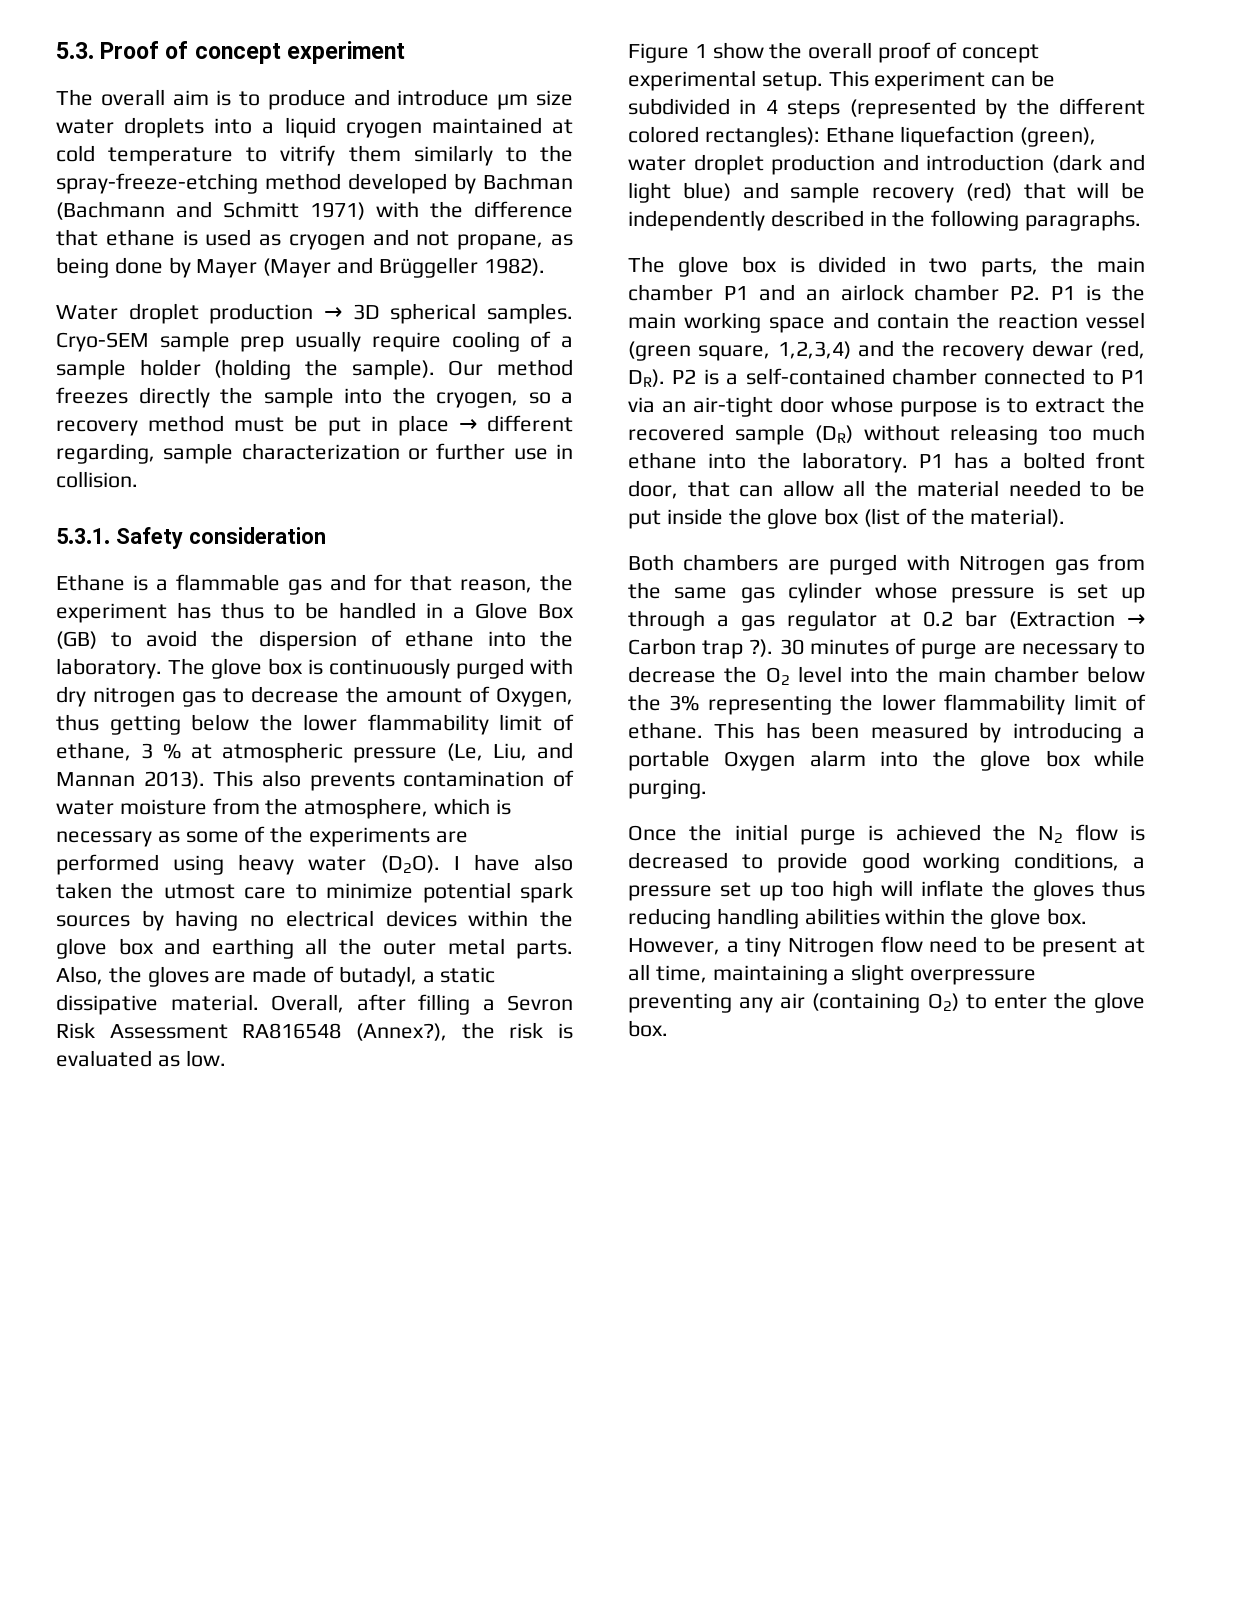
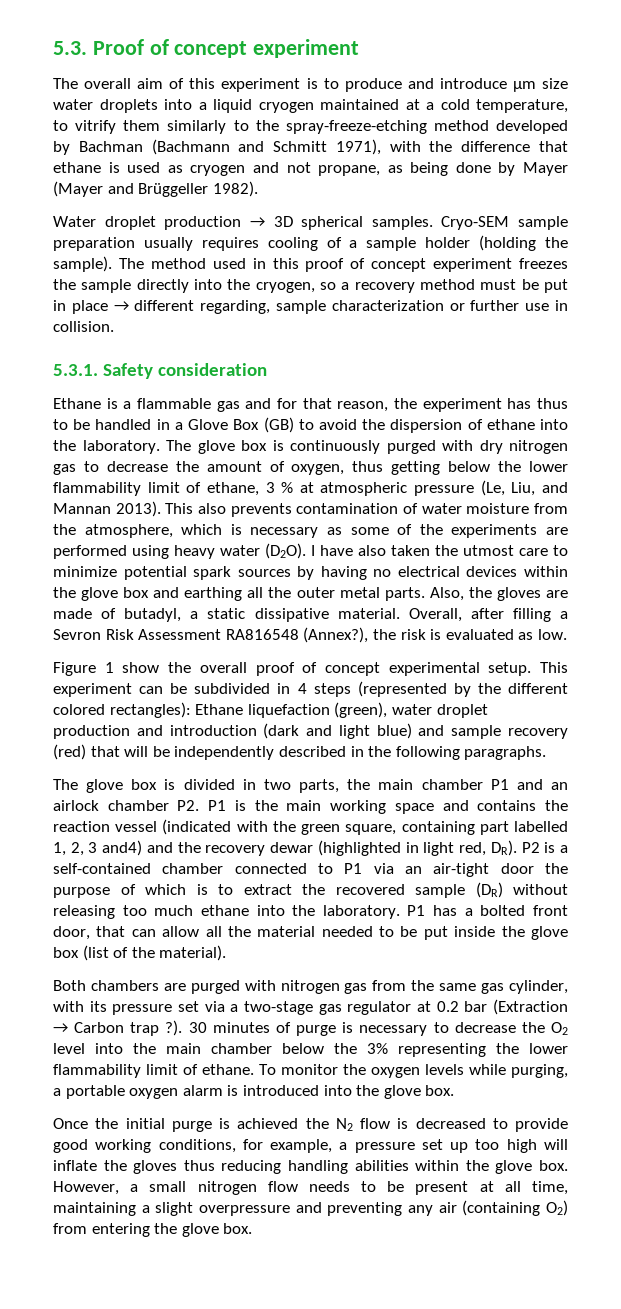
- The overall aim is to produce and introduce µm size water droplets into a liquid cryogen maintained at cold temperature to vitrify them similarly to the spray-freeze-etching method developed by Bachman (Bachmann and Schmitt 1971) with the difference that ethane is used as cryogen and not propane, as being done by Mayer (Mayer and Brüggeller 1982).
+ The overall aim of this experiment is to produce and introduce µm size water droplets into a liquid cryogen maintained at a cold temperature, to vitrify them similarly to the spray-freeze-etching method developed by Bachman (Bachmann and Schmitt 1971), with the difference that ethane is used as cryogen and not propane, as being done by Mayer (Mayer and Brüggeller 1982).
- Cryo-SEM sample prep usually require cooling of a sample holder (holding the sample).
+ Cryo-SEM sample preparation usually requires cooling of a sample holder (holding the sample).
- Our method freezes directly the sample into the cryogen, so a recovery method must be put in place → different regarding, sample characterization or further use in collision.
+ The method used in this proof of concept experiment freezes the sample directly into the cryogen, so a recovery method must be put in place → different regarding, sample characterization or further use in collision.
- The glove box is continuously purged with dry nitrogen gas to decrease the amount of Oxygen, thus getting below the lower flammability limit of ethane, 3 % at atmospheric pressure (Le, Liu, and Mannan 2013).
+ The glove box is continuously purged with dry nitrogen gas to decrease the amount of oxygen, thus getting below the lower flammability limit of ethane, 3 % at atmospheric pressure (Le, Liu, and Mannan 2013).
- The glove box is divided in two parts, the main chamber P1 and an airlock chamber P2. P1 is the main working space and contain the reaction vessel (green square, 1,2,3,4) and the recovery dewar (red, DR). P2 is a self-contained chamber connected to P1 via an air-tight door whose purpose is to extract the recovered sample (DR) without releasing too much ethane into the laboratory.
+ The glove box is divided in two parts, the main chamber P1 and an airlock chamber P2. P1 is the main working space and contains the reaction vessel (indicated with the green square, containing part labelled 1, 2, 3 and4) and the recovery dewar (highlighted in light red, DR). P2 is a self-contained chamber connected to P1 via an air-tight door the purpose of which is to extract the recovered sample (DR) without releasing too much ethane into the laboratory.
- Both chambers are purged with Nitrogen gas from the same gas cylinder whose pressure is set up through a gas regulator at 0.2 bar (Extraction → Carbon trap ?).
+ Both chambers are purged with nitrogen gas from the same gas cylinder, with its pressure set via a two-stage gas regulator at 0.2 bar (Extraction → Carbon trap ?).
- 30 minutes of purge are necessary to decrease the O2 level into the main chamber below the 3% representing the lower flammability limit of ethane.
+ 30 minutes of purge is necessary to decrease the O2 level into the main chamber below the 3% representing the lower flammability limit of ethane.
- This has been measured by introducing a portable Oxygen alarm into the glove box while purging.
+ To monitor the oxygen levels while purging, a portable oxygen alarm is introduced into the glove box.
- Once the initial purge is achieved the N2 flow is decreased to provide good working conditions, a pressure set up too high will inflate the gloves thus reducing handling abilities within the glove box.
+ Once the initial purge is achieved the N2 flow is decreased to provide good working conditions, for example, a pressure set up too high will inflate the gloves thus reducing handling abilities within the glove box.
- However, a tiny Nitrogen flow need to be present at all time, maintaining a slight overpressure preventing any air (containing O2) to enter the glove box.
+ However, a small nitrogen flow needs to be present at all time, maintaining a slight overpressure and preventing any air (containing O2) from entering the glove box.

